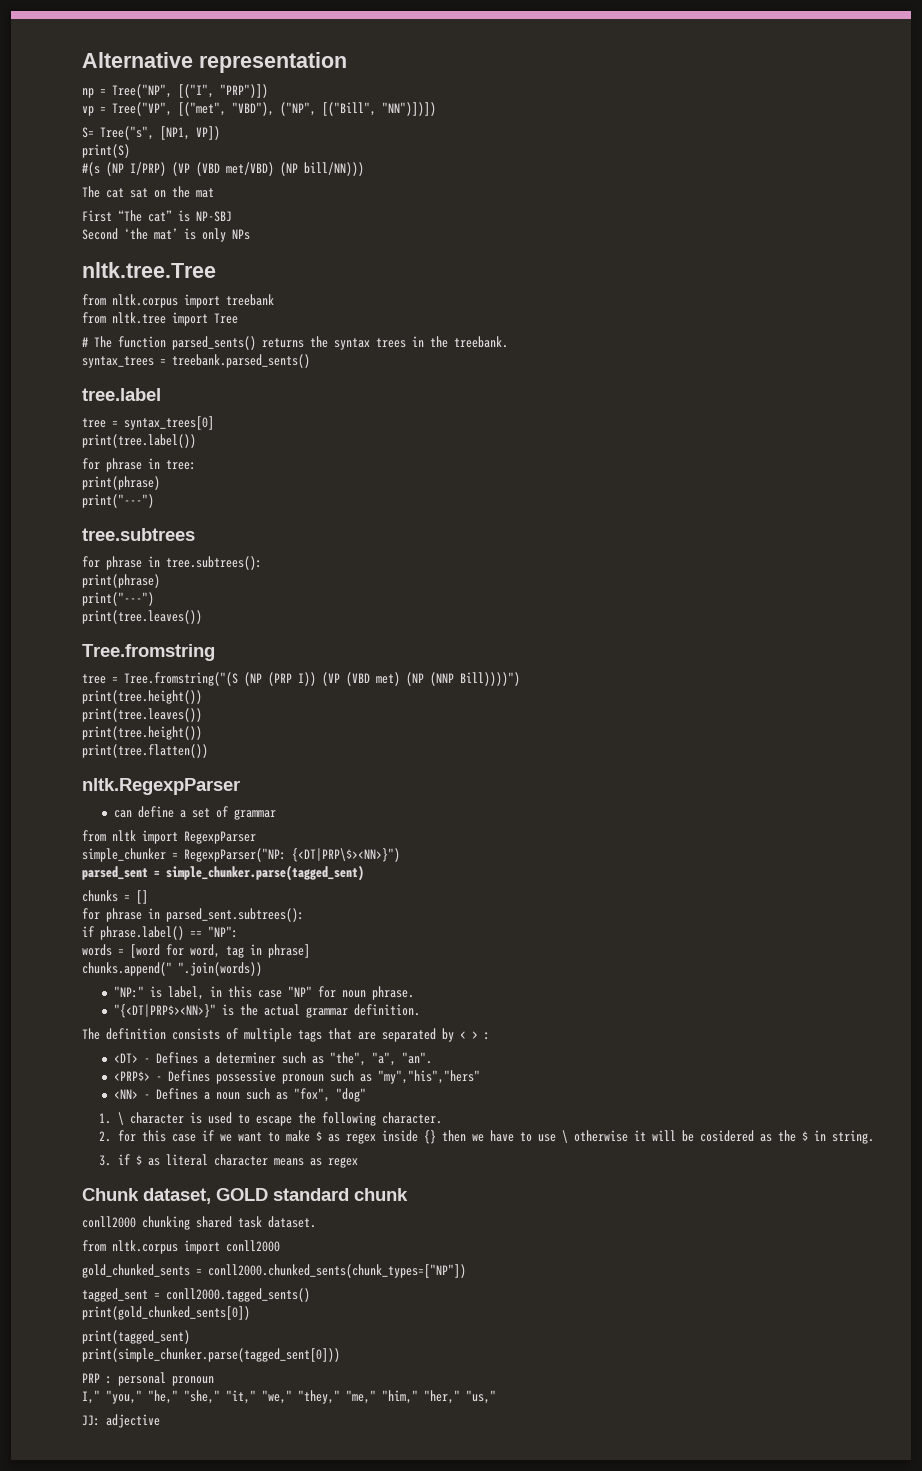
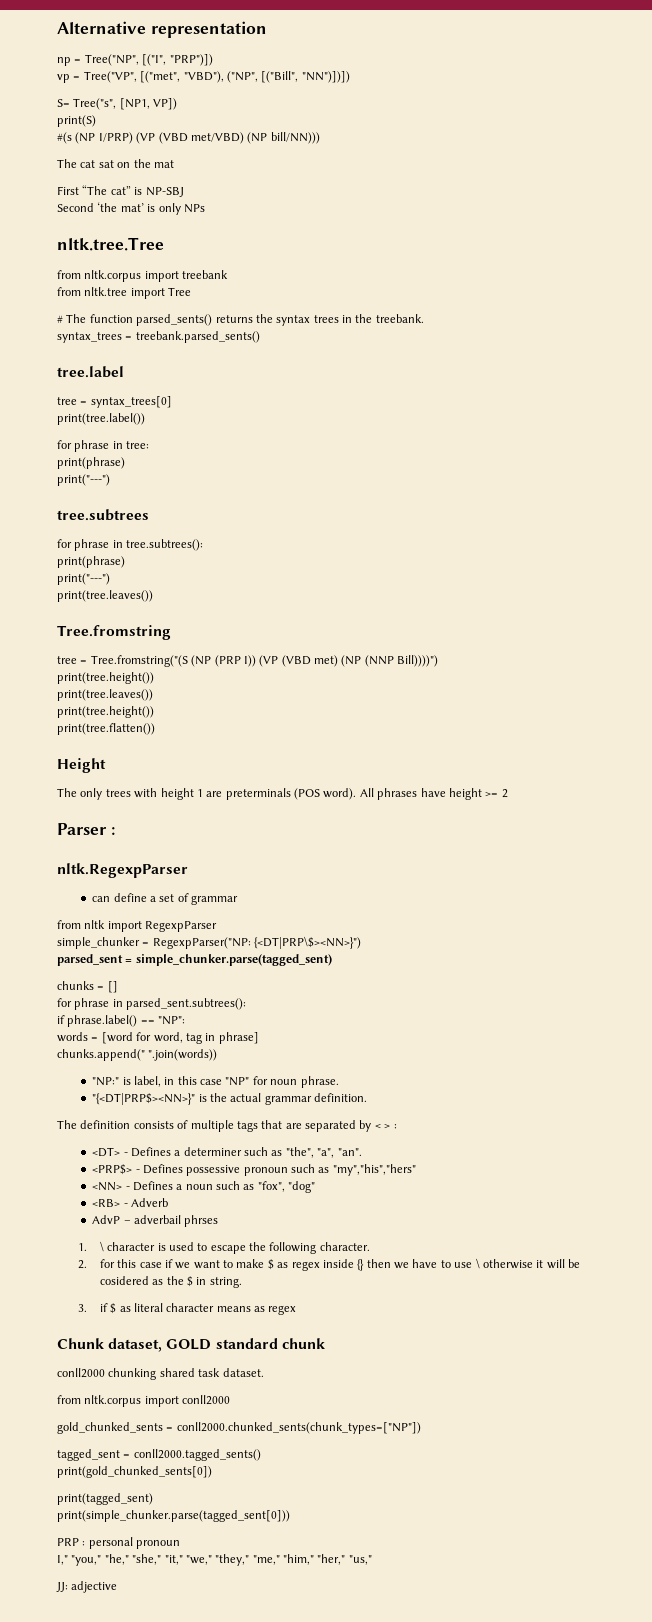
+ Height
+ The only trees with height 1 are preterminals (POS word). All phrases have height >= 2
+ Parser :
+ <RB> - Adverb
+ AdvP – adverbail phrses

